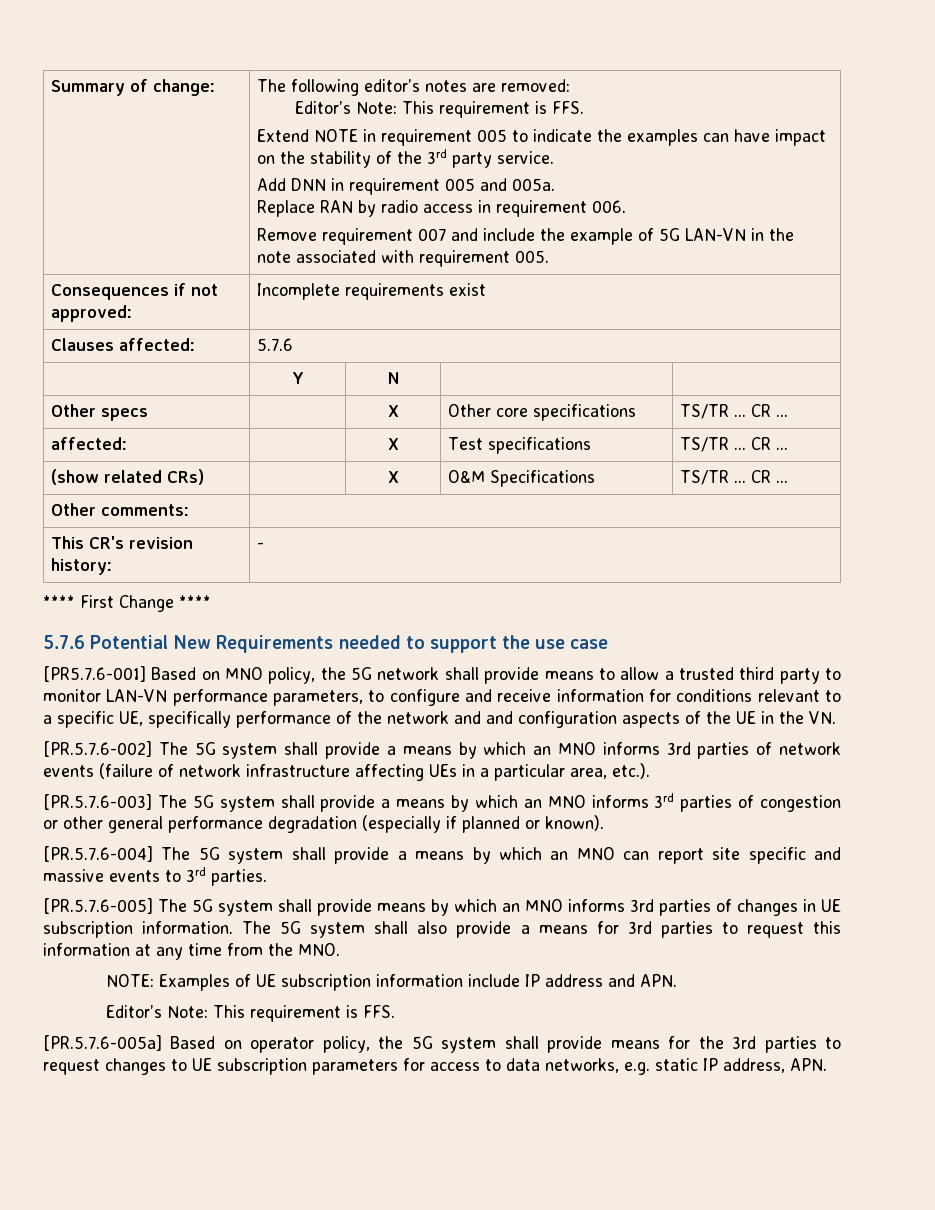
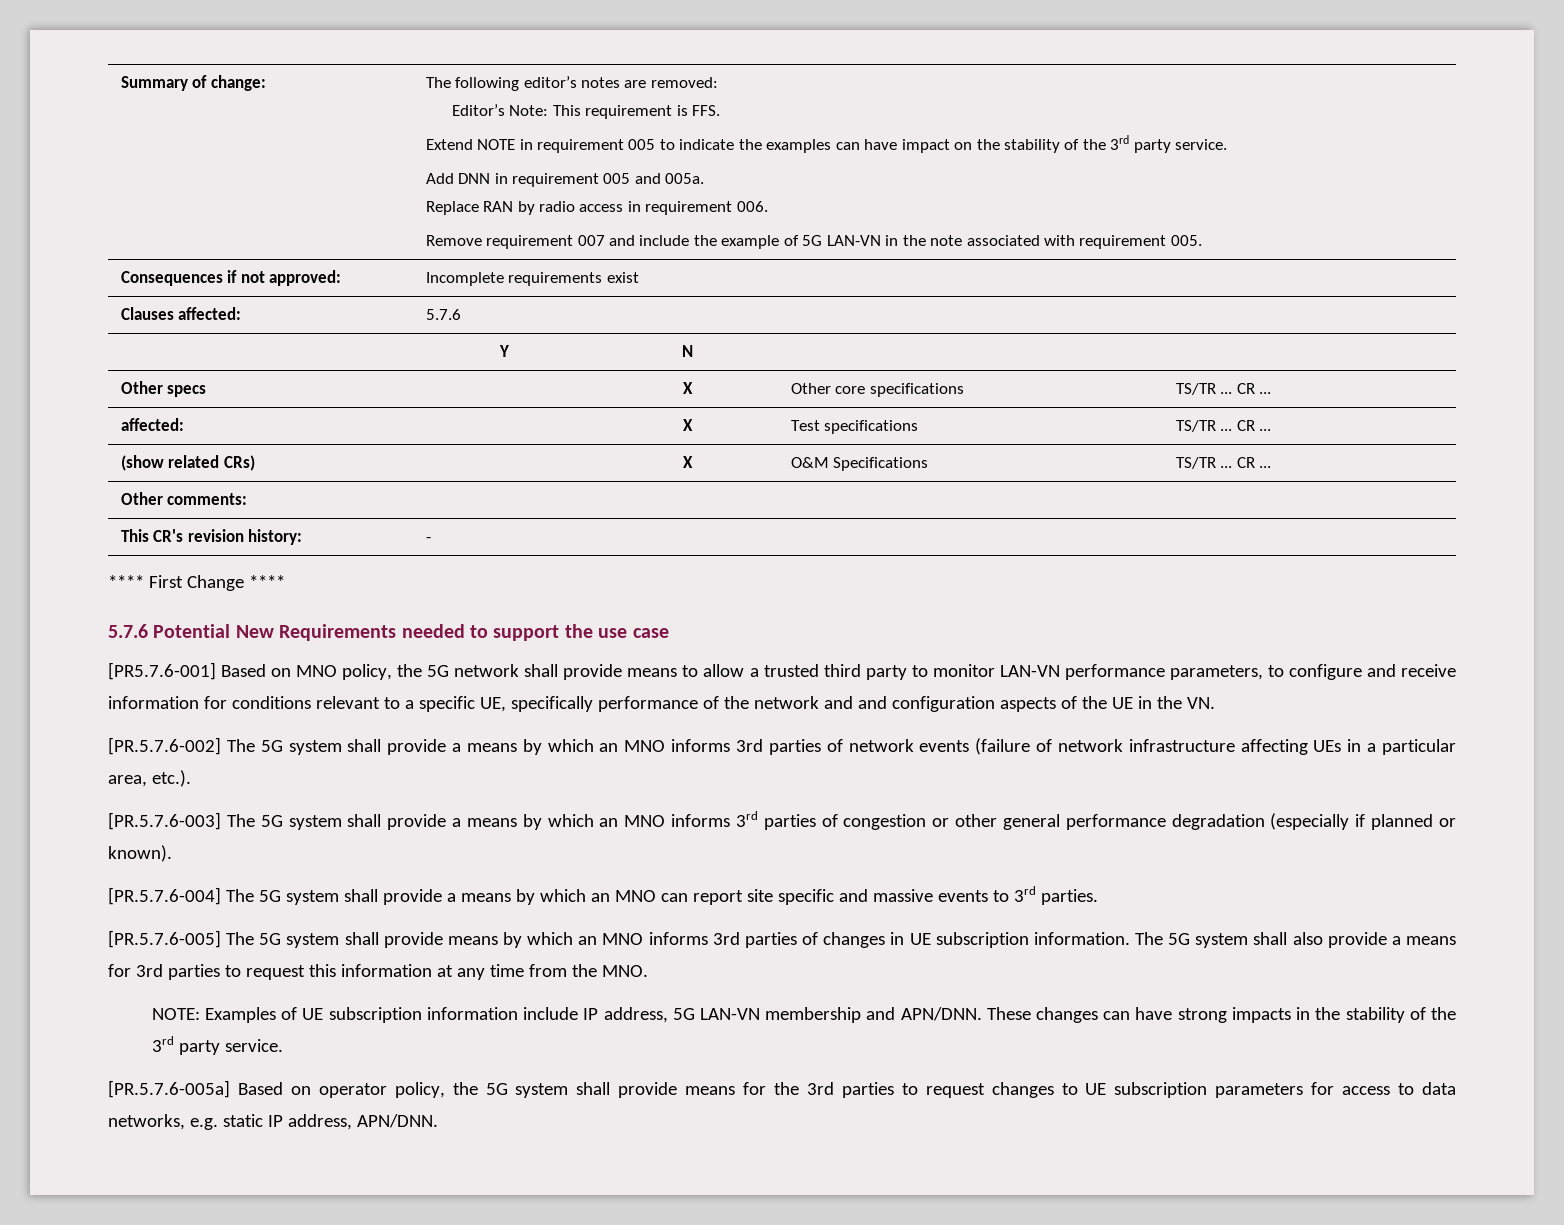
- NOTE: Examples of UE subscription information include IP address and APN.
- Editor’s Note: This requirement is FFS.
+ NOTE: Examples of UE subscription information include IP address, 5G LAN-VN membership and APN/DNN. These changes can have strong impacts in the stability of the 3rd party service.
- [PR.5.7.6-005a] Based on operator policy, the 5G system shall provide means for the 3rd parties to request changes to UE subscription parameters for access to data networks, e.g. static IP address, APN.
+ [PR.5.7.6-005a] Based on operator policy, the 5G system shall provide means for the 3rd parties to request changes to UE subscription parameters for access to data networks, e.g. static IP address, APN/DNN.

